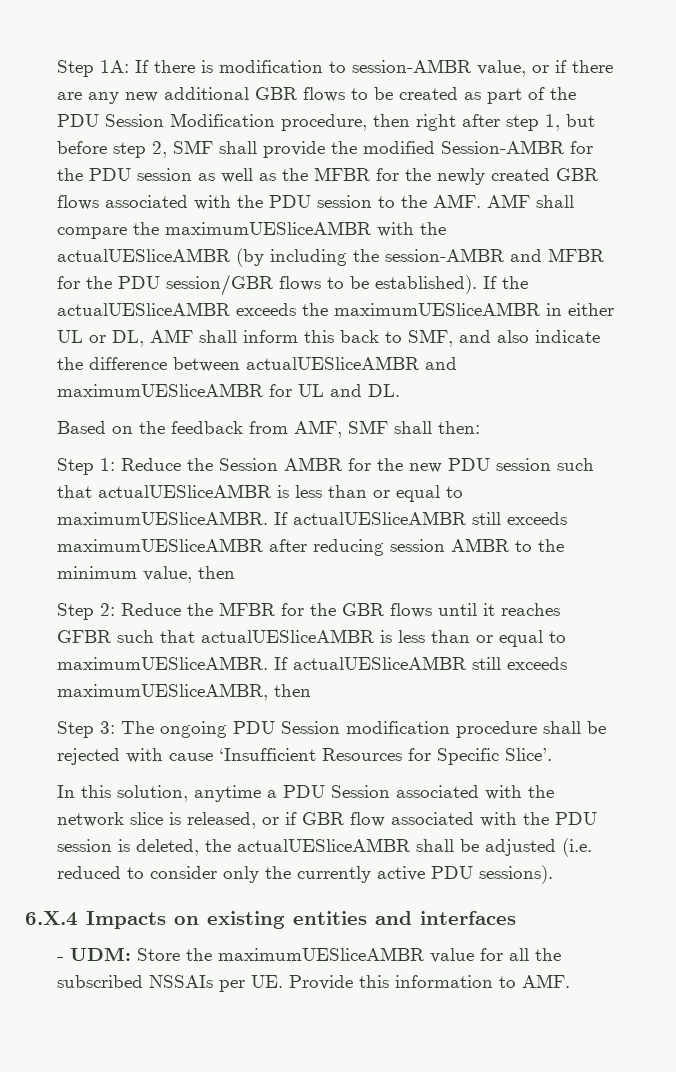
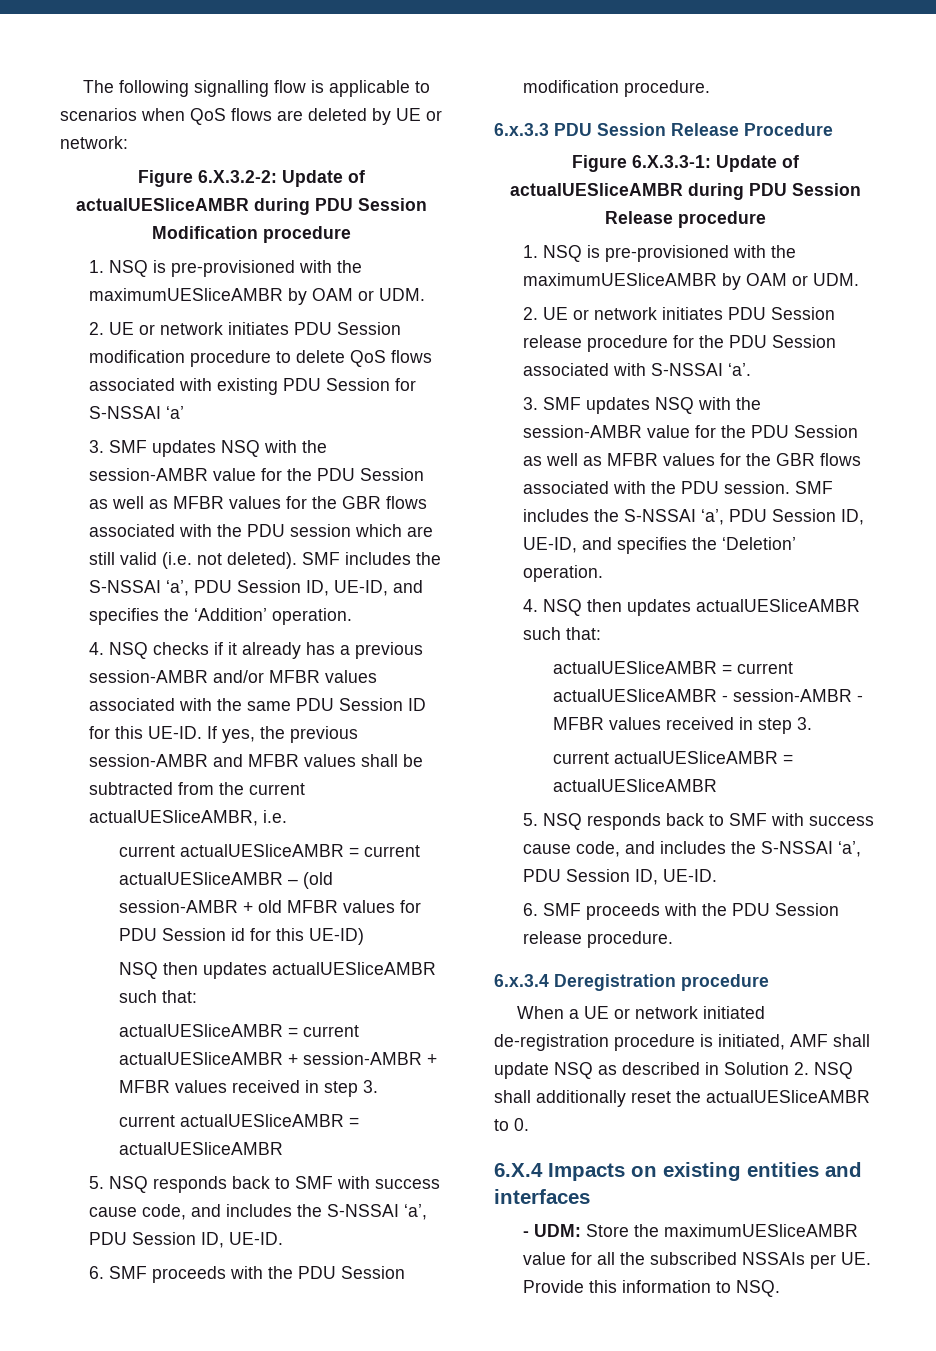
- Step 1A: If there is modification to session-AMBR value, or if there are any new additional GBR flows to be created as part of the PDU Session Modification procedure, then right after step 1, but before step 2, SMF shall provide the modified Session-AMBR for the PDU session as well as the MFBR for the newly created GBR flows associated with the PDU session to the AMF. AMF shall compare the maximumUESliceAMBR with the actualUESliceAMBR (by including the session-AMBR and MFBR for the PDU session/GBR flows to be established). If the actualUESliceAMBR exceeds the maximumUESliceAMBR in either UL or DL, AMF shall inform this back to SMF, and also indicate the difference between actualUESliceAMBR and maximumUESliceAMBR for UL and DL.
- Based on the feedback from AMF, SMF shall then:
- Step 1: Reduce the Session AMBR for the new PDU session such that actualUESliceAMBR is less than or equal to maximumUESliceAMBR. If actualUESliceAMBR still exceeds maximumUESliceAMBR after reducing session AMBR to the minimum value, then
- Step 2: Reduce the MFBR for the GBR flows until it reaches GFBR such that actualUESliceAMBR is less than or equal to maximumUESliceAMBR. If actualUESliceAMBR still exceeds maximumUESliceAMBR, then
- Step 3: The ongoing PDU Session modification procedure shall be rejected with cause ‘Insufficient Resources for Specific Slice’.
- In this solution, anytime a PDU Session associated with the network slice is released, or if GBR flow associated with the PDU session is deleted, the actualUESliceAMBR shall be adjusted (i.e. reduced to consider only the currently active PDU sessions).
+ The following signalling flow is applicable to scenarios when QoS flows are deleted by UE or network:
+ Figure 6.X.3.2-2: Update of actualUESliceAMBR during PDU Session Modification procedure
+ 1. NSQ is pre-provisioned with the maximumUESliceAMBR by OAM or UDM.
+ 2. UE or network initiates PDU Session modification procedure to delete QoS flows associated with existing PDU Session for S-NSSAI ‘a’
+ 3. SMF updates NSQ with the session-AMBR value for the PDU Session as well as MFBR values for the GBR flows associated with the PDU session which are still valid (i.e. not deleted). SMF includes the S-NSSAI ‘a’, PDU Session ID, UE-ID, and specifies the ‘Addition’ operation.
+ 4. NSQ checks if it already has a previous session-AMBR and/or MFBR values associated with the same PDU Session ID for this UE-ID. If yes, the previous session-AMBR and MFBR values shall be subtracted from the current actualUESliceAMBR, i.e.
+ current actualUESliceAMBR = current actualUESliceAMBR – (old session-AMBR + old MFBR values for PDU Session id for this UE-ID)
+ NSQ then updates actualUESliceAMBR such that:
+ actualUESliceAMBR = current actualUESliceAMBR + session-AMBR + MFBR values received in step 3.
+ current actualUESliceAMBR = actualUESliceAMBR
+ 5. NSQ responds back to SMF with success cause code, and includes the S-NSSAI ‘a’, PDU Session ID, UE-ID.
+ 6. SMF proceeds with the PDU Session modification procedure.
+ 6.x.3.3 PDU Session Release Procedure
+ Figure 6.X.3.3-1: Update of actualUESliceAMBR during PDU Session Release procedure
+ 1. NSQ is pre-provisioned with the maximumUESliceAMBR by OAM or UDM.
+ 2. UE or network initiates PDU Session release procedure for the PDU Session associated with S-NSSAI ‘a’.
+ 3. SMF updates NSQ with the session-AMBR value for the PDU Session as well as MFBR values for the GBR flows associated with the PDU session. SMF includes the S-NSSAI ‘a’, PDU Session ID, UE-ID, and specifies the ‘Deletion’ operation.
+ 4. NSQ then updates actualUESliceAMBR such that:
+ actualUESliceAMBR = current actualUESliceAMBR - session-AMBR - MFBR values received in step 3.
+ current actualUESliceAMBR = actualUESliceAMBR
+ 5. NSQ responds back to SMF with success cause code, and includes the S-NSSAI ‘a’, PDU Session ID, UE-ID.
+ 6. SMF proceeds with the PDU Session release procedure.
+ 6.x.3.4 Deregistration procedure
+ When a UE or network initiated de-registration procedure is initiated, AMF shall update NSQ as described in Solution 2. NSQ shall additionally reset the actualUESliceAMBR to 0.
- - UDM: Store the maximumUESliceAMBR value for all the subscribed NSSAIs per UE. Provide this information to AMF.
+ - UDM: Store the maximumUESliceAMBR value for all the subscribed NSSAIs per UE. Provide this information to NSQ.

